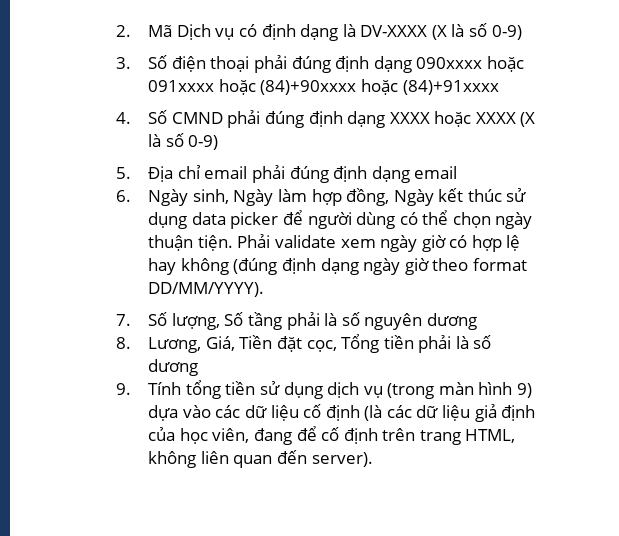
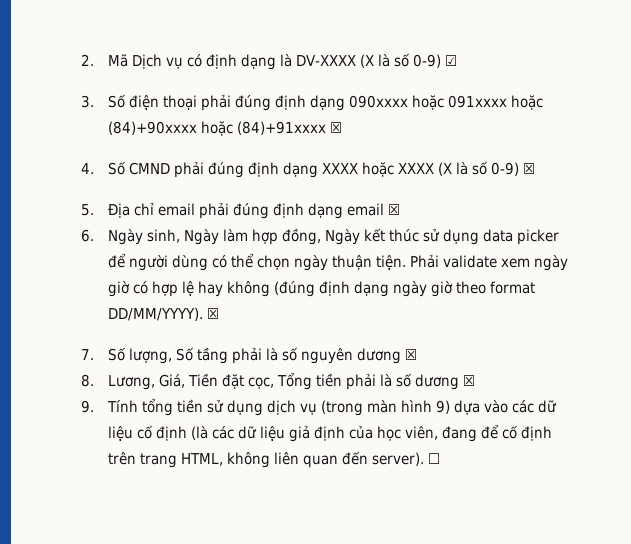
- 2. Mã Dịch vụ có định dạng là DV-XXXX (X là số 0-9)
+ 2. Mã Dịch vụ có định dạng là DV-XXXX (X là số 0-9) ☑
- 3. Số điện thoại phải đúng định dạng 090xxxx hoặc 091xxxx hoặc (84)+90xxxx hoặc (84)+91xxxx
+ 3. Số điện thoại phải đúng định dạng 090xxxx hoặc 091xxxx hoặc (84)+90xxxx hoặc (84)+91xxxx ☒
- 4. Số CMND phải đúng định dạng XXXX hoặc XXXX (X là số 0-9)
+ 4. Số CMND phải đúng định dạng XXXX hoặc XXXX (X là số 0-9) ☒
- 5. Địa chỉ email phải đúng định dạng email
+ 5. Địa chỉ email phải đúng định dạng email ☒
- Phải validate xem ngày giờ có hợp lệ hay không (đúng định dạng ngày giờ theo format DD/MM/YYYY).
+ Phải validate xem ngày giờ có hợp lệ hay không (đúng định dạng ngày giờ theo format DD/MM/YYYY). ☒
- 7. Số lượng, Số tầng phải là số nguyên dương
+ 7. Số lượng, Số tầng phải là số nguyên dương ☒
- 8. Lương, Giá, Tiền đặt cọc, Tổng tiền phải là số dương
+ 8. Lương, Giá, Tiền đặt cọc, Tổng tiền phải là số dương ☒
+ ☐

